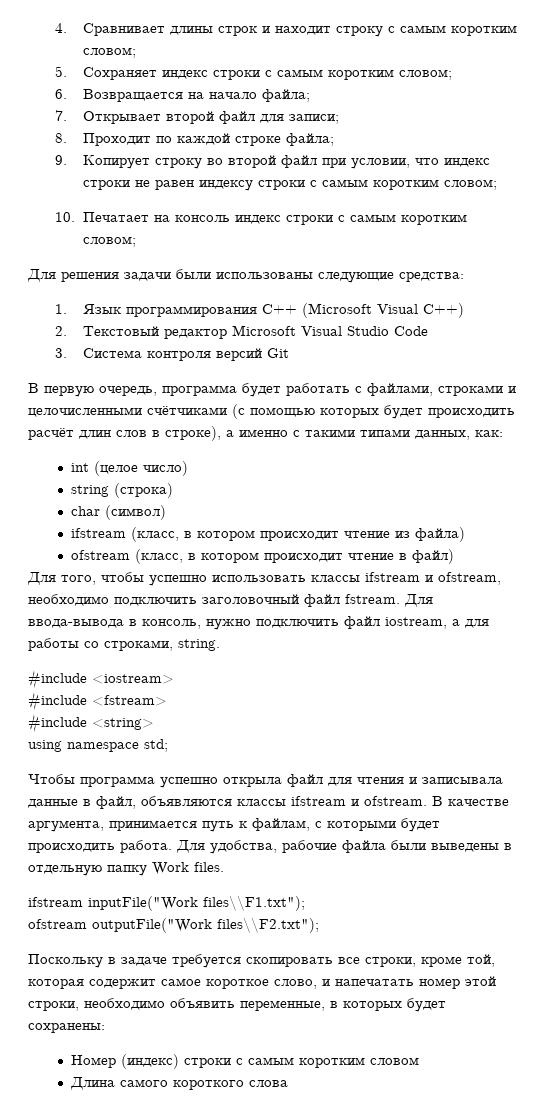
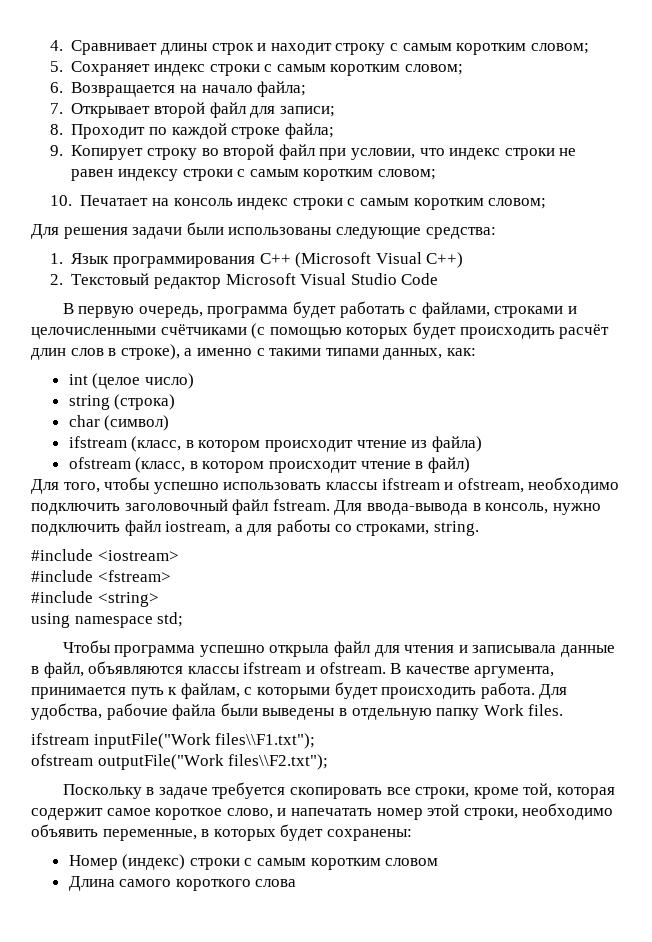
- 3. Система контроля версий Git

